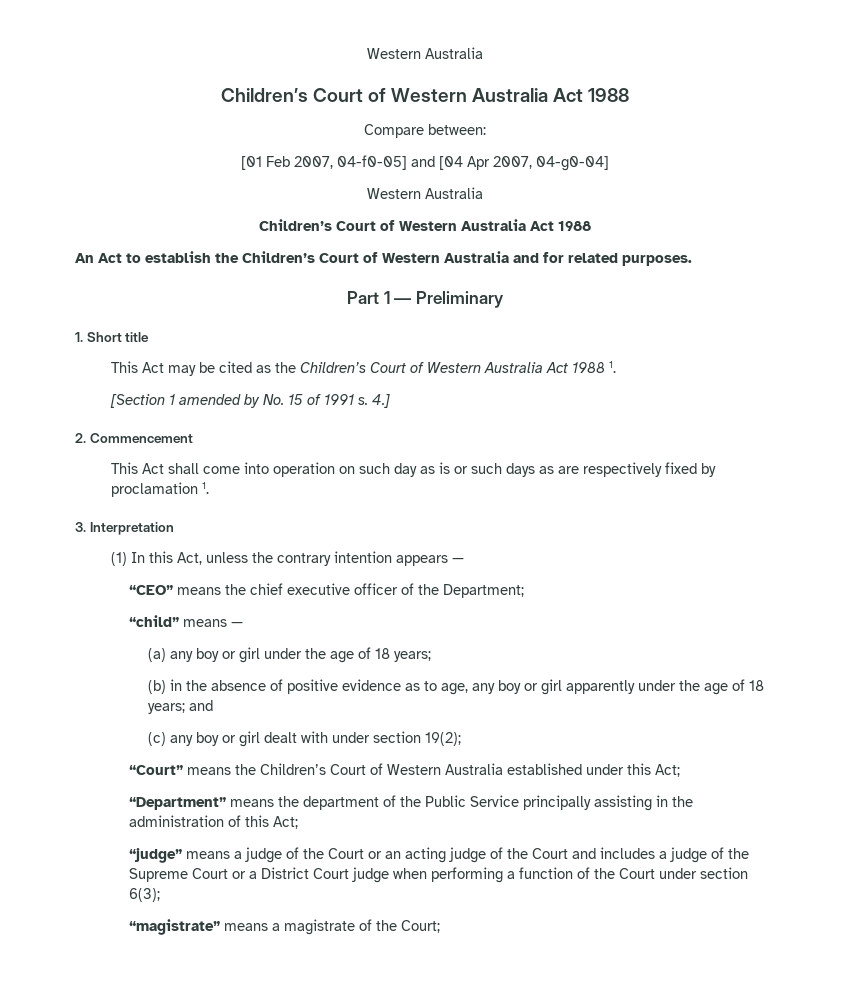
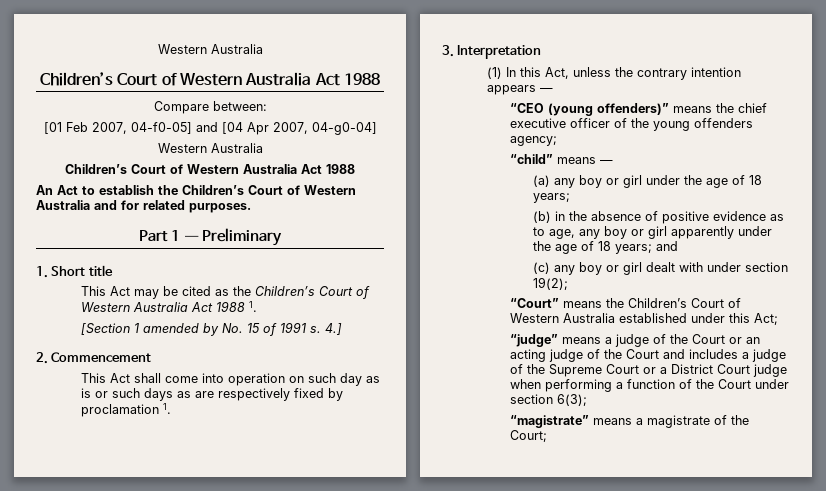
- “CEO” means the chief executive officer of the Department;
+ “CEO (young offenders)” means the chief executive officer of the young offenders agency;
- “Department” means the department of the Public Service principally assisting in the administration of this Act;

